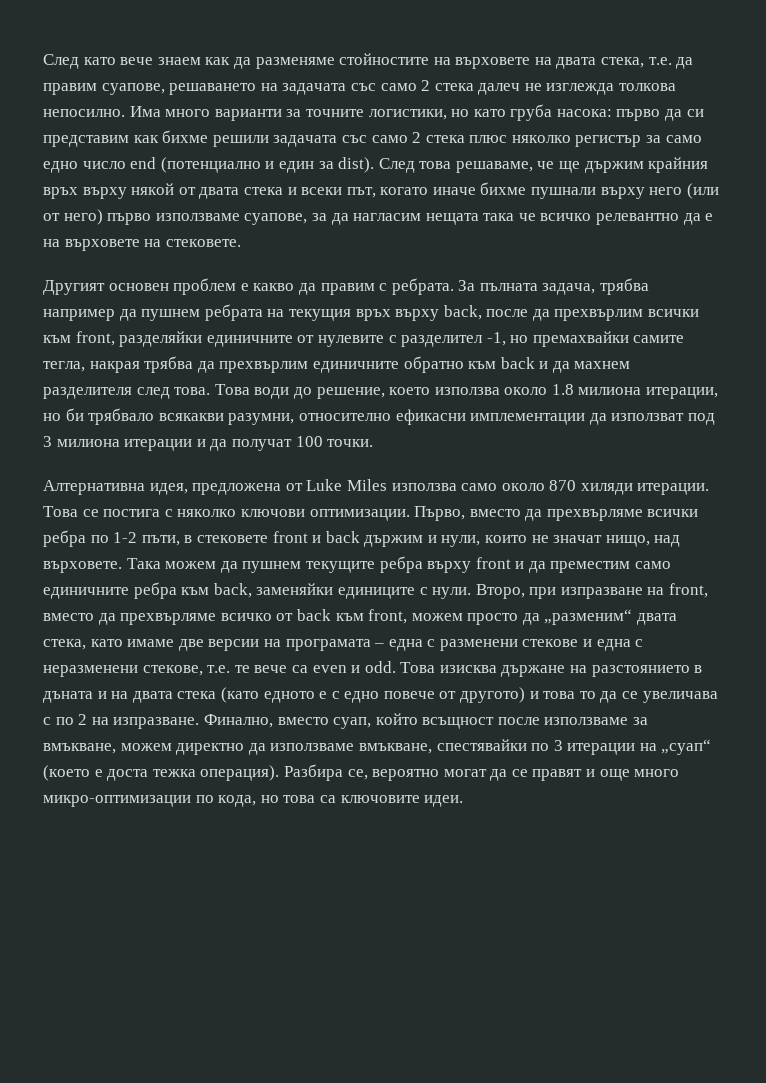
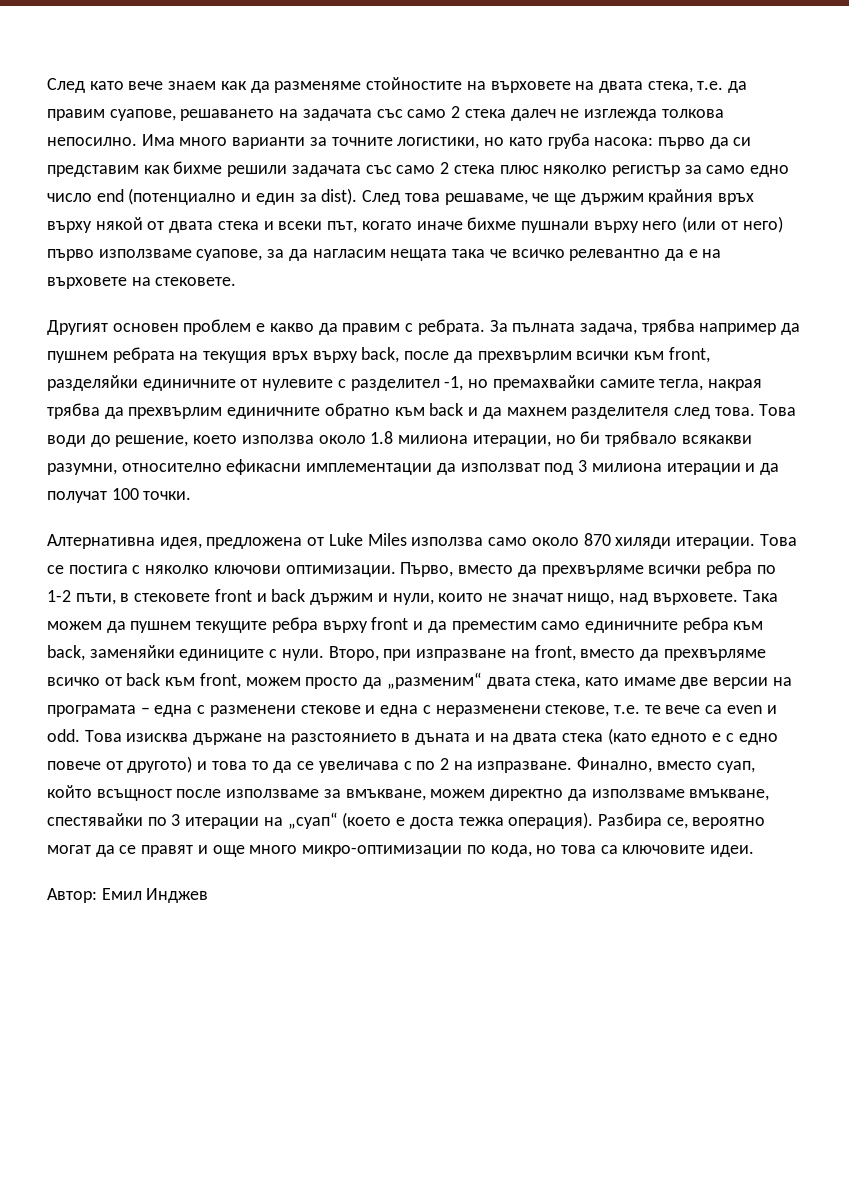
+ Автор: Емил Инджев

